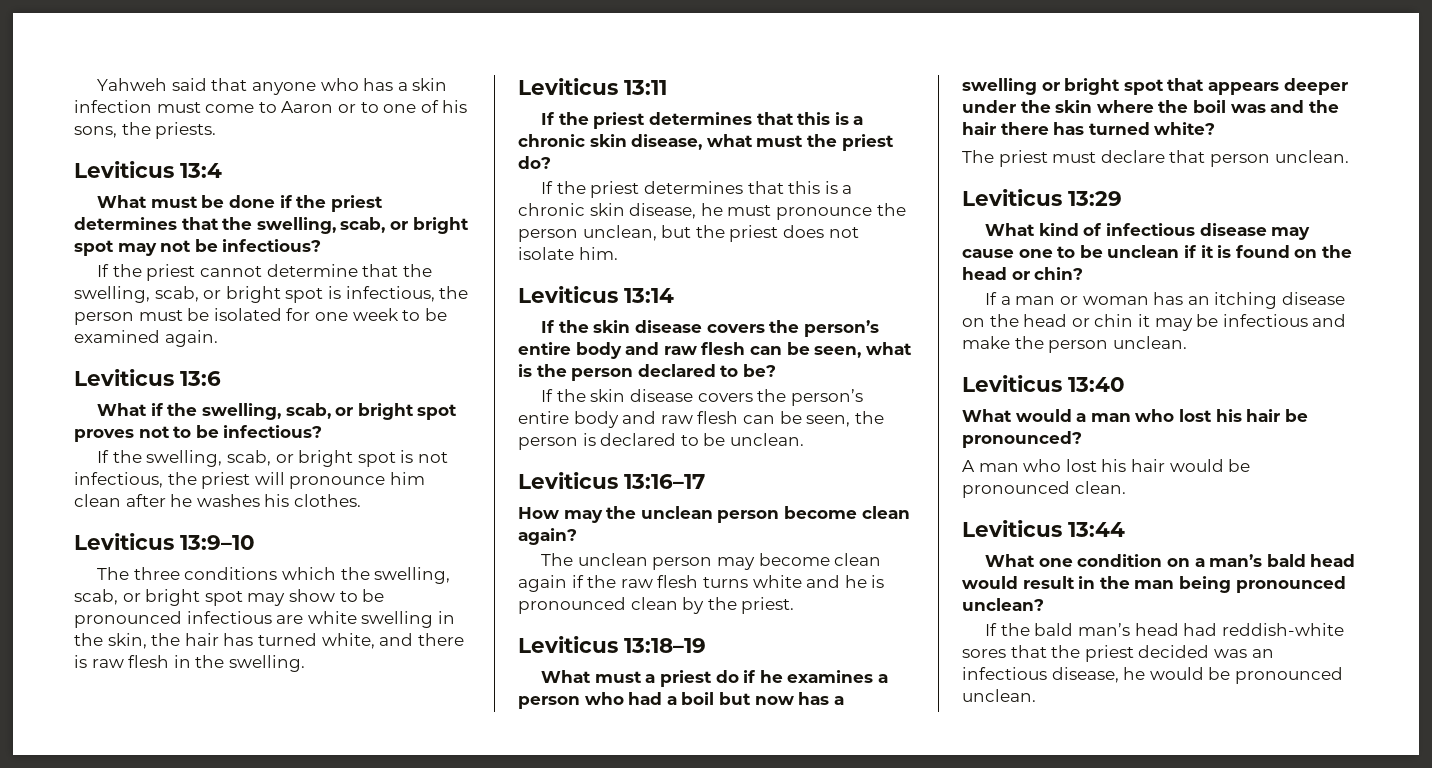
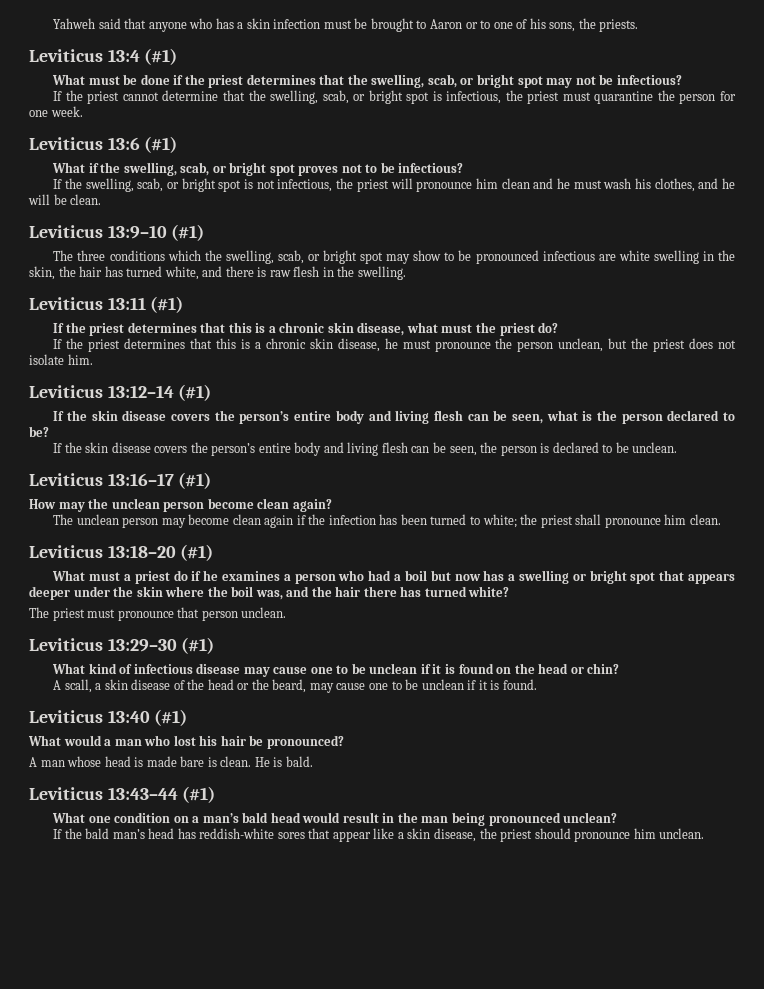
- Yahweh said that anyone who has a skin infection must come to Aaron or to one of his sons, the priests.
+ Yahweh said that anyone who has a skin infection must be brought to Aaron or to one of his sons, the priests.
- Leviticus 13:4
+ Leviticus 13:4 (#1)
- If the priest cannot determine that the swelling, scab, or bright spot is infectious, the person must be isolated for one week to be examined again.
+ If the priest cannot determine that the swelling, scab, or bright spot is infectious, the priest must quarantine the person for one week.
- Leviticus 13:6
+ Leviticus 13:6 (#1)
- If the swelling, scab, or bright spot is not infectious, the priest will pronounce him clean after he washes his clothes.
+ If the swelling, scab, or bright spot is not infectious, the priest will pronounce him clean and he must wash his clothes, and he will be clean.
- Leviticus 13:9–10
+ Leviticus 13:9–10 (#1)
- Leviticus 13:11
+ Leviticus 13:11 (#1)
- Leviticus 13:14
+ Leviticus 13:12–14 (#1)
- If the skin disease covers the person’s entire body and raw flesh can be seen, what is the person declared to be?
+ If the skin disease covers the person’s entire body and living flesh can be seen, what is the person declared to be?
- If the skin disease covers the person’s entire body and raw flesh can be seen, the person is declared to be unclean.
+ If the skin disease covers the person’s entire body and living flesh can be seen, the person is declared to be unclean.
- Leviticus 13:16–17
+ Leviticus 13:16–17 (#1)
- The unclean person may become clean again if the raw flesh turns white and he is pronounced clean by the priest.
- Leviticus 13:18–19
+ The unclean person may become clean again if the infection has been turned to white; the priest shall pronounce him clean.
+ Leviticus 13:18–20 (#1)
- What must a priest do if he examines a person who had a boil but now has a swelling or bright spot that appears deeper under the skin where the boil was and the hair there has turned white?
+ What must a priest do if he examines a person who had a boil but now has a swelling or bright spot that appears deeper under the skin where the boil was, and the hair there has turned white?
- The priest must declare that person unclean.
+ The priest must pronounce that person unclean.
- Leviticus 13:29
+ Leviticus 13:29–30 (#1)
- If a man or woman has an itching disease on the head or chin it may be infectious and make the person unclean.
+ A scall, a skin disease of the head or the beard, may cause one to be unclean if it is found.
- Leviticus 13:40
+ Leviticus 13:40 (#1)
- A man who lost his hair would be pronounced clean.
- Leviticus 13:44
+ A man whose head is made bare is clean. He is bald.
+ Leviticus 13:43–44 (#1)
- If the bald man’s head had reddish-white sores that the priest decided was an infectious disease, he would be pronounced unclean.
+ If the bald man’s head has reddish-white sores that appear like a skin disease, the priest should pronounce him unclean.

